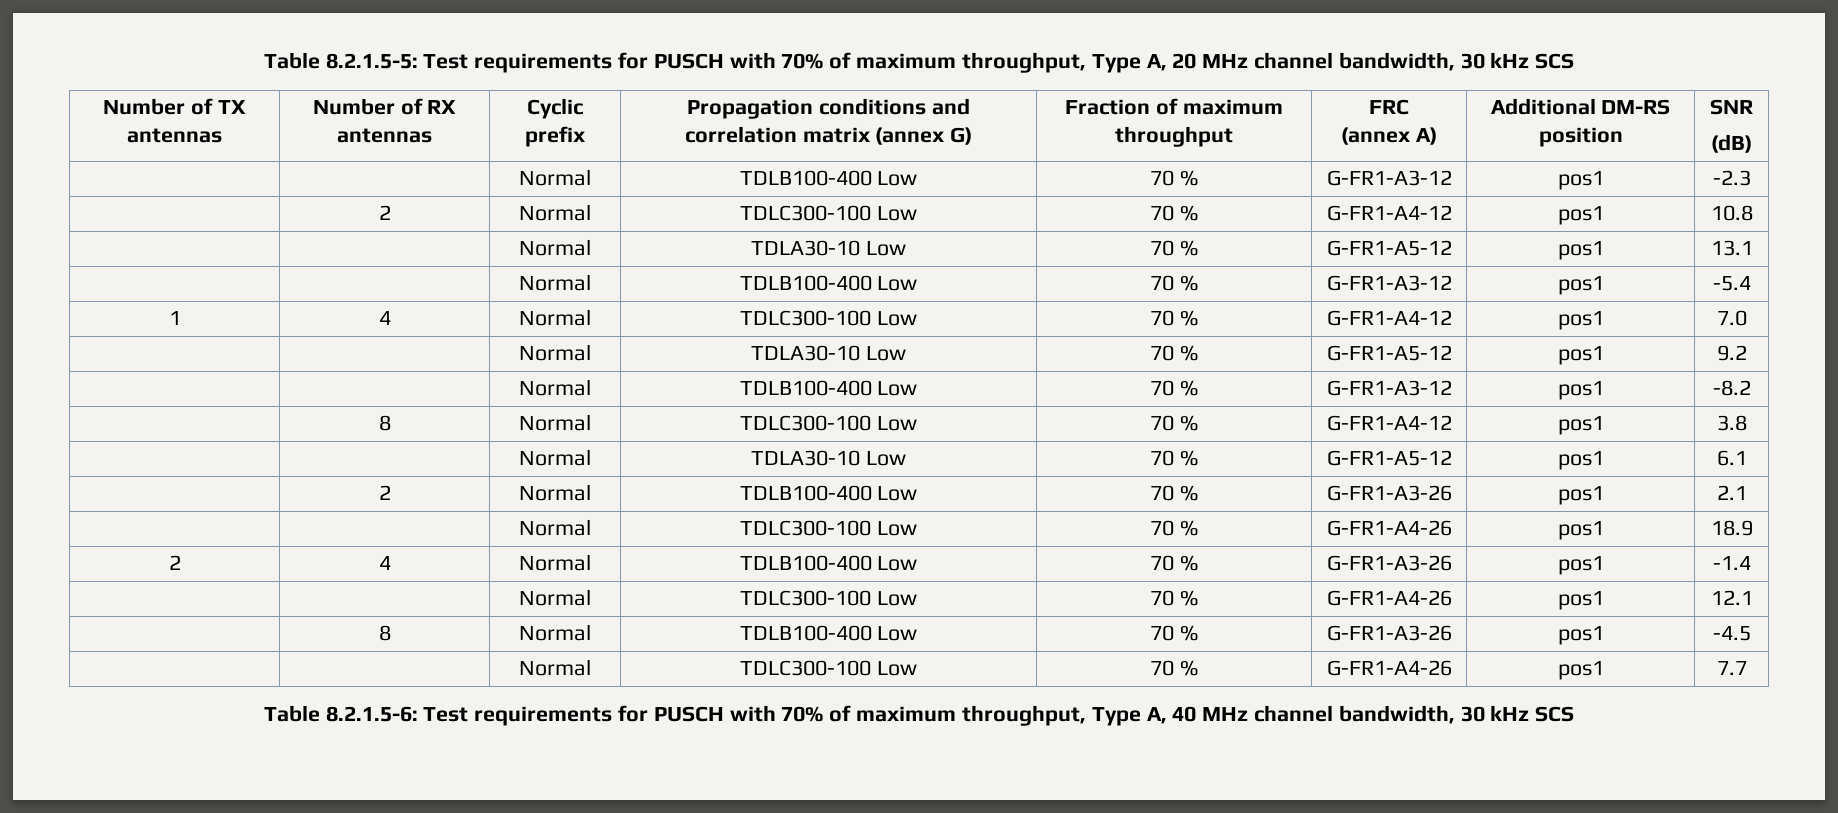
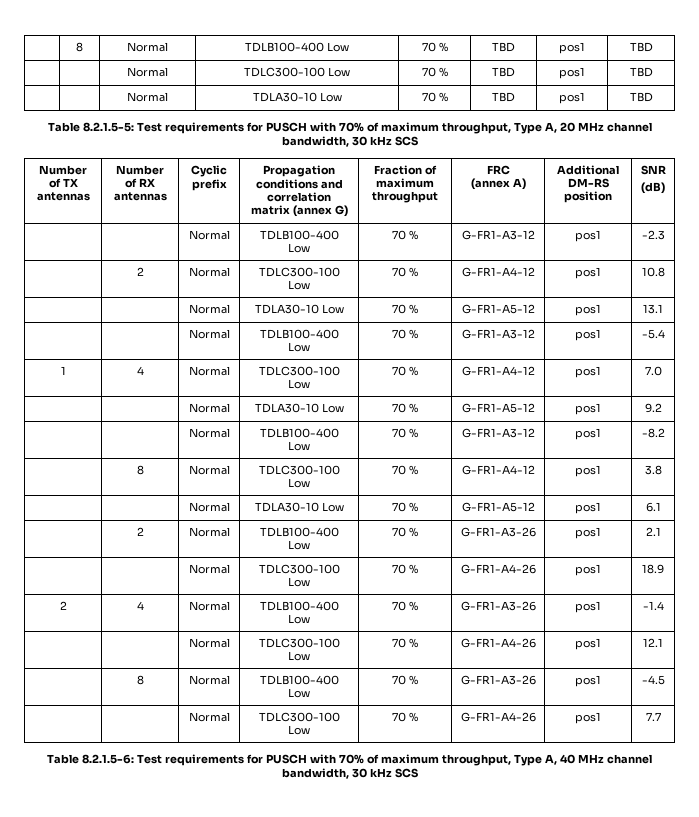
+ | 8 | Normal | TDLB100-400 Low | 70 % | TBD | pos1 | TBD
+ | | Normal | TDLC300-100 Low | 70 % | TBD | pos1 | TBD
+ | | Normal | TDLA30-10 Low | 70 % | TBD | pos1 | TBD

